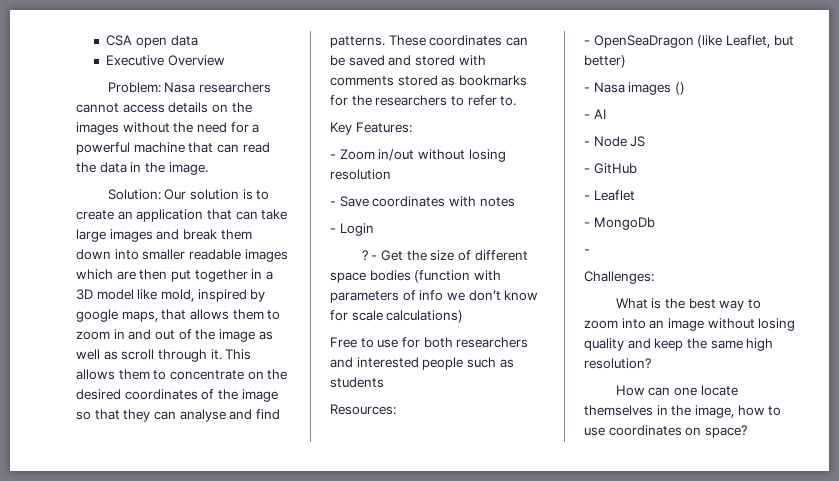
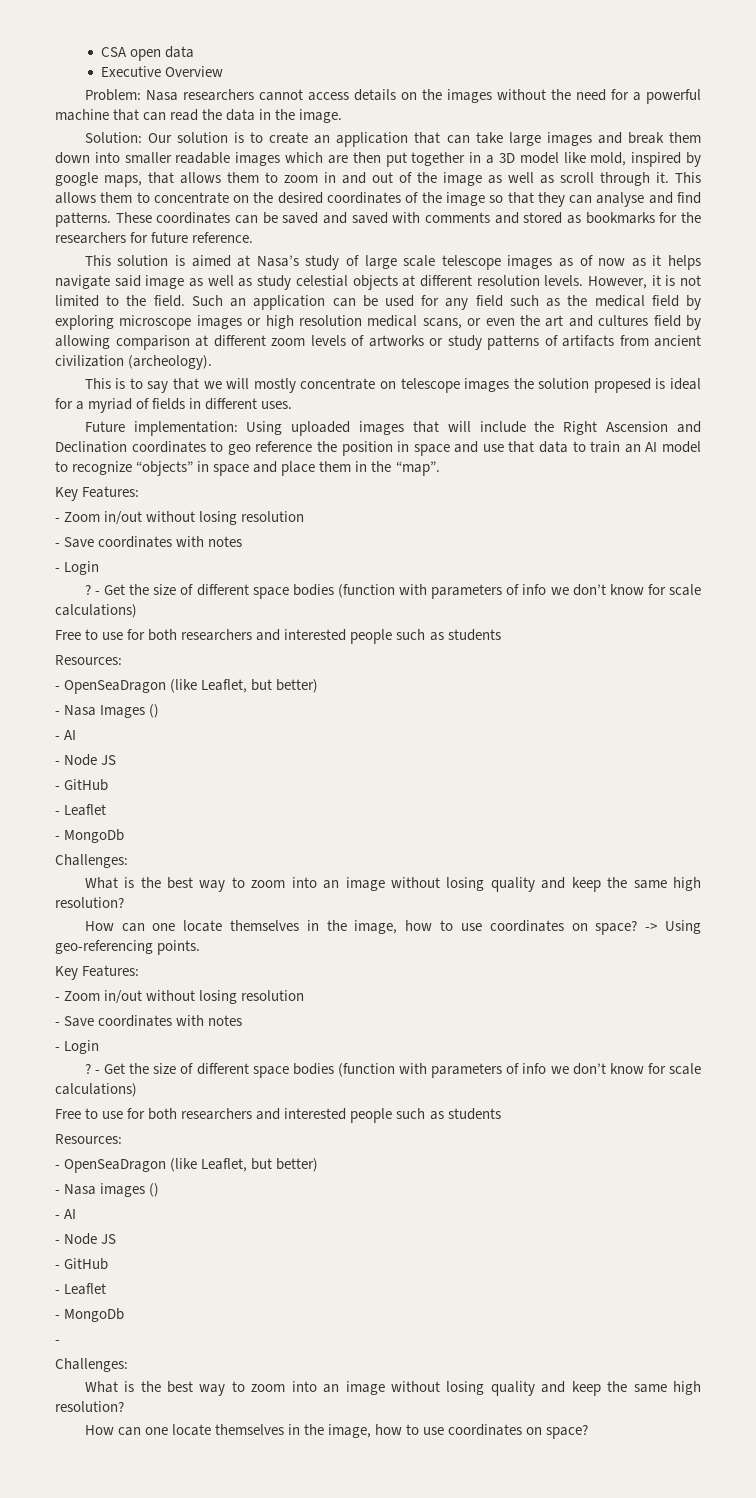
- These coordinates can be saved and stored with comments stored as bookmarks for the researchers to refer to.
+ These coordinates can be saved and saved with comments and stored as bookmarks for the researchers for future reference.
+ This solution is aimed at Nasa’s study of large scale telescope images as of now as it helps navigate said image as well as study celestial objects at different resolution levels. However, it is not limited to the field. Such an application can be used for any field such as the medical field by exploring microscope images or high resolution medical scans, or even the art and cultures field by allowing comparison at different zoom levels of artworks or study patterns of artifacts from ancient civilization (archeology).
+ This is to say that we will mostly concentrate on telescope images the solution propesed is ideal for a myriad of fields in different uses.
+ Future implementation: Using uploaded images that will include the Right Ascension and Declination coordinates to geo reference the position in space and use that data to train an AI model to recognize “objects” in space and place them in the “map”.
+ Key Features:
+ - Zoom in/out without losing resolution
+ - Save coordinates with notes
+ - Login
+ ? - Get the size of different space bodies (function with parameters of info we don’t know for scale calculations)
+ Free to use for both researchers and interested people such as students
+ Resources:
+ - OpenSeaDragon (like Leaflet, but better)
+ - Nasa Images ()
+ - AI
+ - Node JS
+ - GitHub
+ - Leaflet
+ - MongoDb
+ Challenges:
+ What is the best way to zoom into an image without losing quality and keep the same high resolution?
+ How can one locate themselves in the image, how to use coordinates on space? -> Using geo-referencing points.

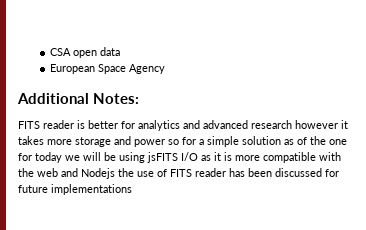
- Executive Overview
- Problem: Nasa researchers cannot access details on the images without the need for a powerful machine that can read the data in the image.
- Solution: Our solution is to create an application that can take large images and break them down into smaller readable images which are then put together in a 3D model like mold, inspired by google maps, that allows them to zoom in and out of the image as well as scroll through it. This allows them to concentrate on the desired coordinates of the image so that they can analyse and find patterns. These coordinates can be saved and saved with comments and stored as bookmarks for the researchers for future reference.
- This solution is aimed at Nasa’s study of large scale telescope images as of now as it helps navigate said image as well as study celestial objects at different resolution levels. However, it is not limited to the field. Such an application can be used for any field such as the medical field by exploring microscope images or high resolution medical scans, or even the art and cultures field by allowing comparison at different zoom levels of artworks or study patterns of artifacts from ancient civilization (archeology).
- This is to say that we will mostly concentrate on telescope images the solution propesed is ideal for a myriad of fields in different uses.
- Future implementation: Using uploaded images that will include the Right Ascension and Declination coordinates to geo reference the position in space and use that data to train an AI model to recognize “objects” in space and place them in the “map”.
- Key Features:
- - Zoom in/out without losing resolution
- - Save coordinates with notes
- - Login
- ? - Get the size of different space bodies (function with parameters of info we don’t know for scale calculations)
- Free to use for both researchers and interested people such as students
- Resources:
- - OpenSeaDragon (like Leaflet, but better)
- - Nasa Images ()
- - AI
- - Node JS
- - GitHub
- - Leaflet
- - MongoDb
- Challenges:
- What is the best way to zoom into an image without losing quality and keep the same high resolution?
- How can one locate themselves in the image, how to use coordinates on space? -> Using geo-referencing points.
- Key Features:
- - Zoom in/out without losing resolution
- - Save coordinates with notes
- - Login
- ? - Get the size of different space bodies (function with parameters of info we don’t know for scale calculations)
- Free to use for both researchers and interested people such as students
- Resources:
- - OpenSeaDragon (like Leaflet, but better)
- - Nasa images ()
- - AI
- - Node JS
- - GitHub
- - Leaflet
- - MongoDb
- -
- Challenges:
- What is the best way to zoom into an image without losing quality and keep the same high resolution?
- How can one locate themselves in the image, how to use coordinates on space?
+ European Space Agency
+ Additional Notes:
+ FITS reader is better for analytics and advanced research however it takes more storage and power so for a simple solution as of the one for today we will be using jsFITS I/O as it is more compatible with the web and Nodejs the use of FITS reader has been discussed for future implementations

